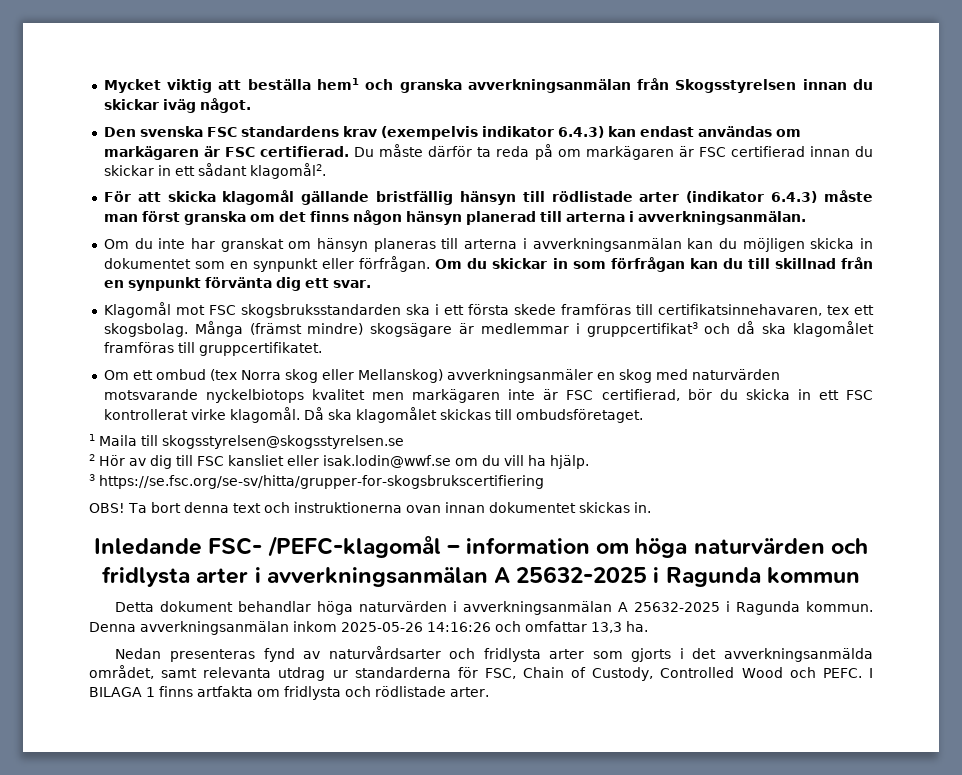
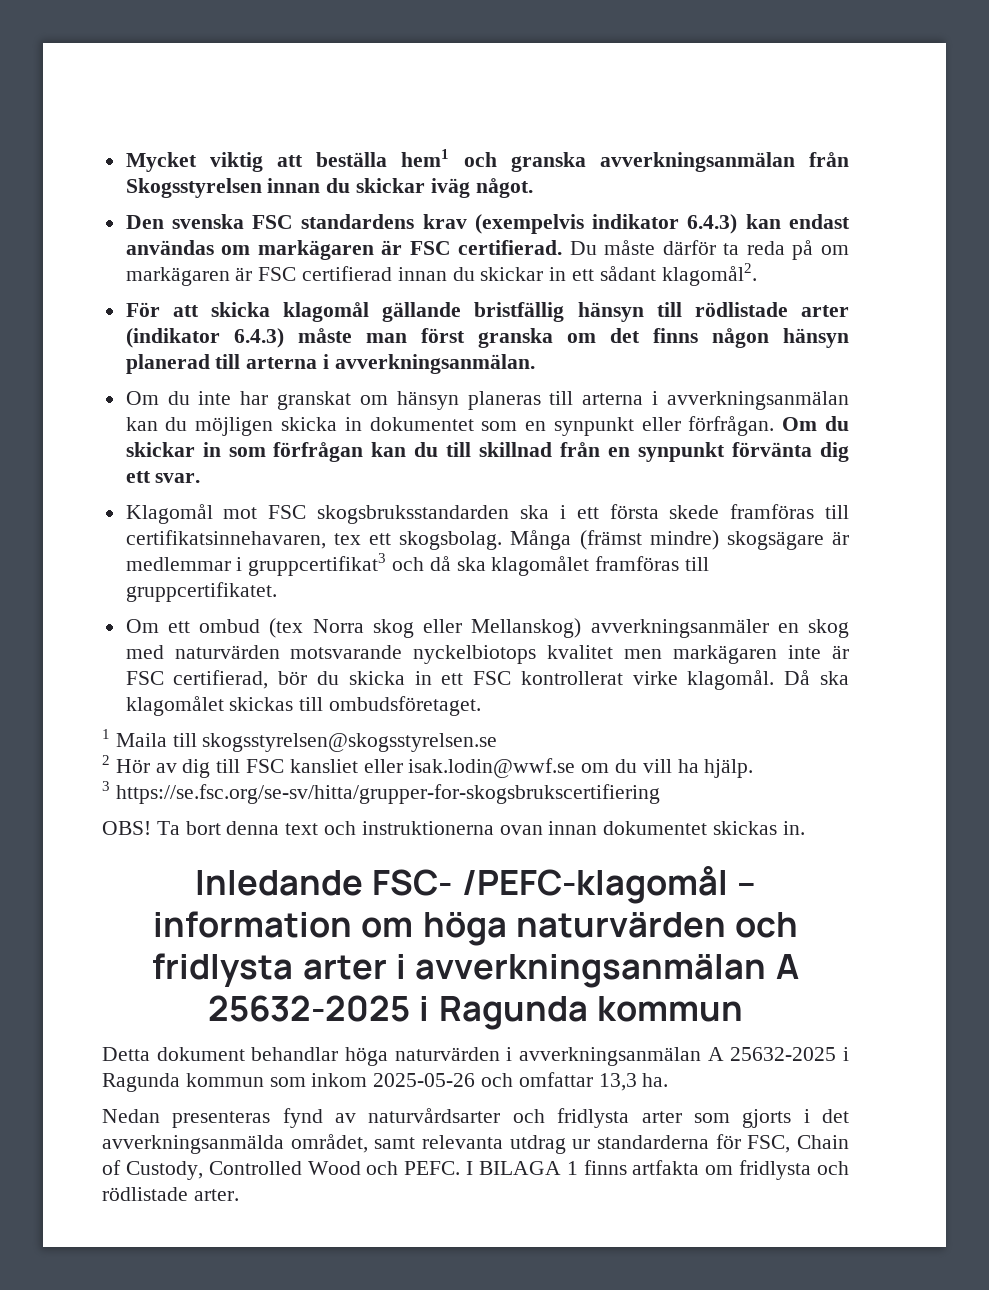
- Detta dokument behandlar höga naturvärden i avverkningsanmälan A 25632-2025 i Ragunda kommun. Denna avverkningsanmälan inkom 2025-05-26 14:16:26 och omfattar 13,3 ha.
+ Detta dokument behandlar höga naturvärden i avverkningsanmälan A 25632-2025 i Ragunda kommun som inkom 2025-05-26 och omfattar 13,3 ha.

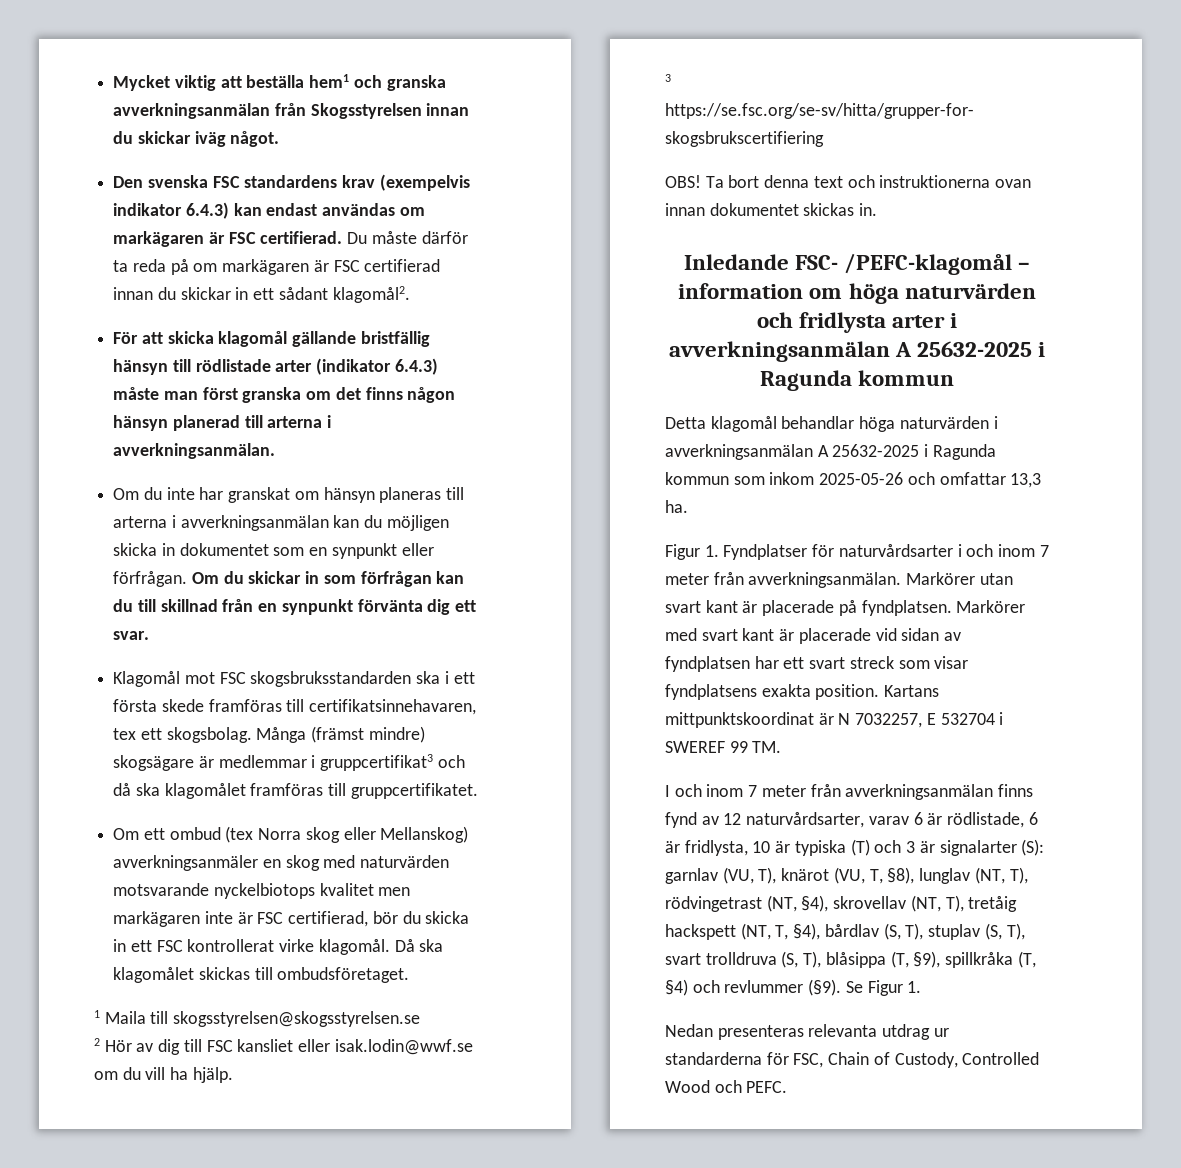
- Detta dokument behandlar höga naturvärden i avverkningsanmälan A 25632-2025 i Ragunda kommun som inkom 2025-05-26 och omfattar 13,3 ha.
+ Detta klagomål behandlar höga naturvärden i avverkningsanmälan A 25632-2025 i Ragunda kommun som inkom 2025-05-26 och omfattar 13,3 ha.
- Nedan presenteras fynd av naturvårdsarter och fridlysta arter som gjorts i det avverkningsanmälda området, samt relevanta utdrag ur standarderna för FSC, Chain of Custody, Controlled Wood och PEFC. I BILAGA 1 finns artfakta om fridlysta och rödlistade arter.
+ Figur 1. Fyndplatser för naturvårdsarter i och inom 7 meter från avverkningsanmälan. Markörer utan svart kant är placerade på fyndplatsen. Markörer med svart kant är placerade vid sidan av fyndplatsen har ett svart streck som visar fyndplatsens exakta position. Kartans mittpunktskoordinat är N 7032257, E 532704 i SWEREF 99 TM.
+ I och inom 7 meter från avverkningsanmälan finns fynd av 12 naturvårdsarter, varav 6 är rödlistade, 6 är fridlysta, 10 är typiska (T) och 3 är signalarter (S): garnlav (VU, T), knärot (VU, T, §8), lunglav (NT, T), rödvingetrast (NT, §4), skrovellav (NT, T), tretåig hackspett (NT, T, §4), bårdlav (S, T), stuplav (S, T), svart trolldruva (S, T), blåsippa (T, §9), spillkråka (T, §4) och revlummer (§9). Se Figur 1.
+ Nedan presenteras relevanta utdrag ur standarderna för FSC, Chain of Custody, Controlled Wood och PEFC.

